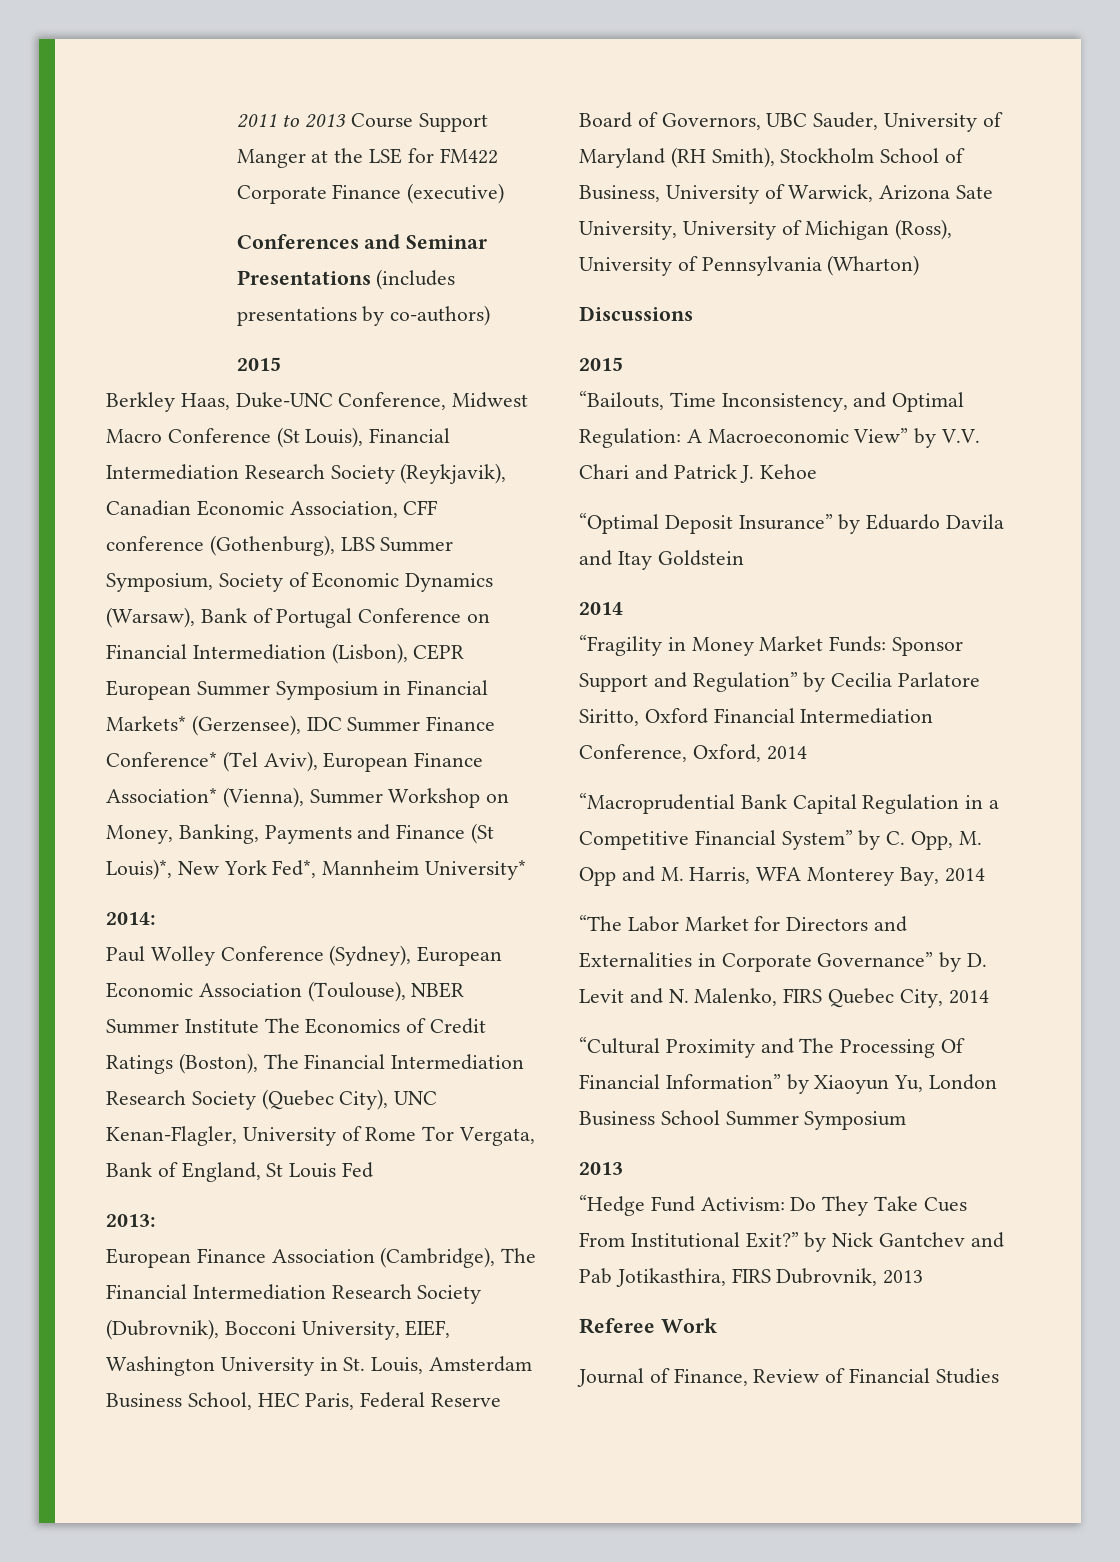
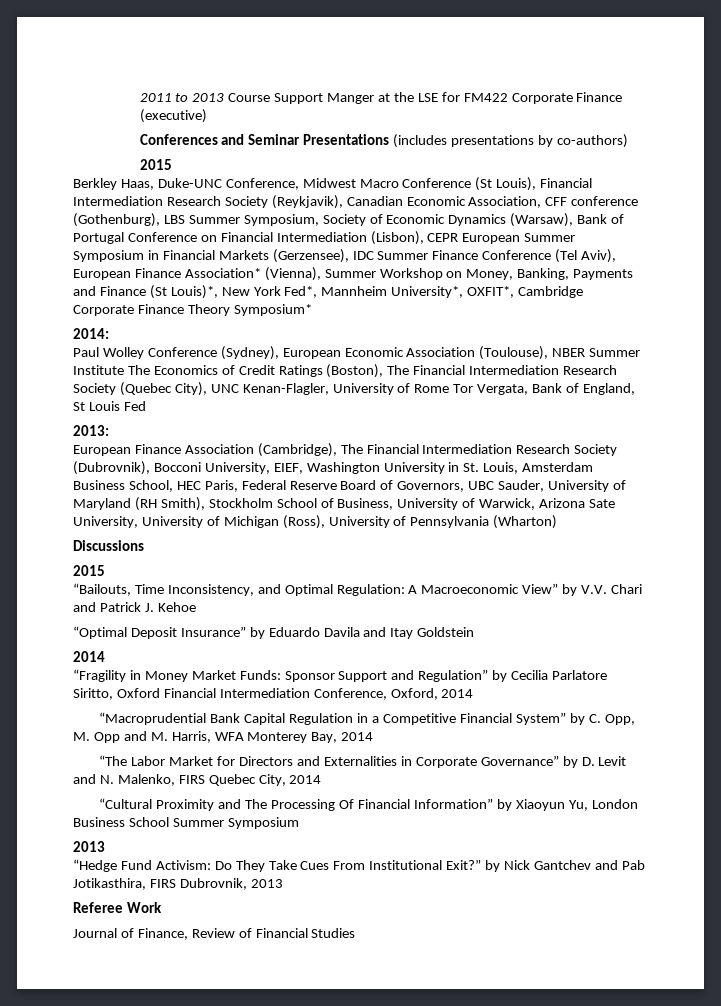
- Berkley Haas, Duke-UNC Conference, Midwest Macro Conference (St Louis), Financial Intermediation Research Society (Reykjavik), Canadian Economic Association, CFF conference (Gothenburg), LBS Summer Symposium, Society of Economic Dynamics (Warsaw), Bank of Portugal Conference on Financial Intermediation (Lisbon), CEPR European Summer Symposium in Financial Markets* (Gerzensee), IDC Summer Finance Conference* (Tel Aviv), European Finance Association* (Vienna), Summer Workshop on Money, Banking, Payments and Finance (St Louis)*, New York Fed*, Mannheim University*
+ Berkley Haas, Duke-UNC Conference, Midwest Macro Conference (St Louis), Financial Intermediation Research Society (Reykjavik), Canadian Economic Association, CFF conference (Gothenburg), LBS Summer Symposium, Society of Economic Dynamics (Warsaw), Bank of Portugal Conference on Financial Intermediation (Lisbon), CEPR European Summer Symposium in Financial Markets (Gerzensee), IDC Summer Finance Conference (Tel Aviv), European Finance Association* (Vienna), Summer Workshop on Money, Banking, Payments and Finance (St Louis)*, New York Fed*, Mannheim University*, OXFIT*, Cambridge Corporate Finance Theory Symposium*

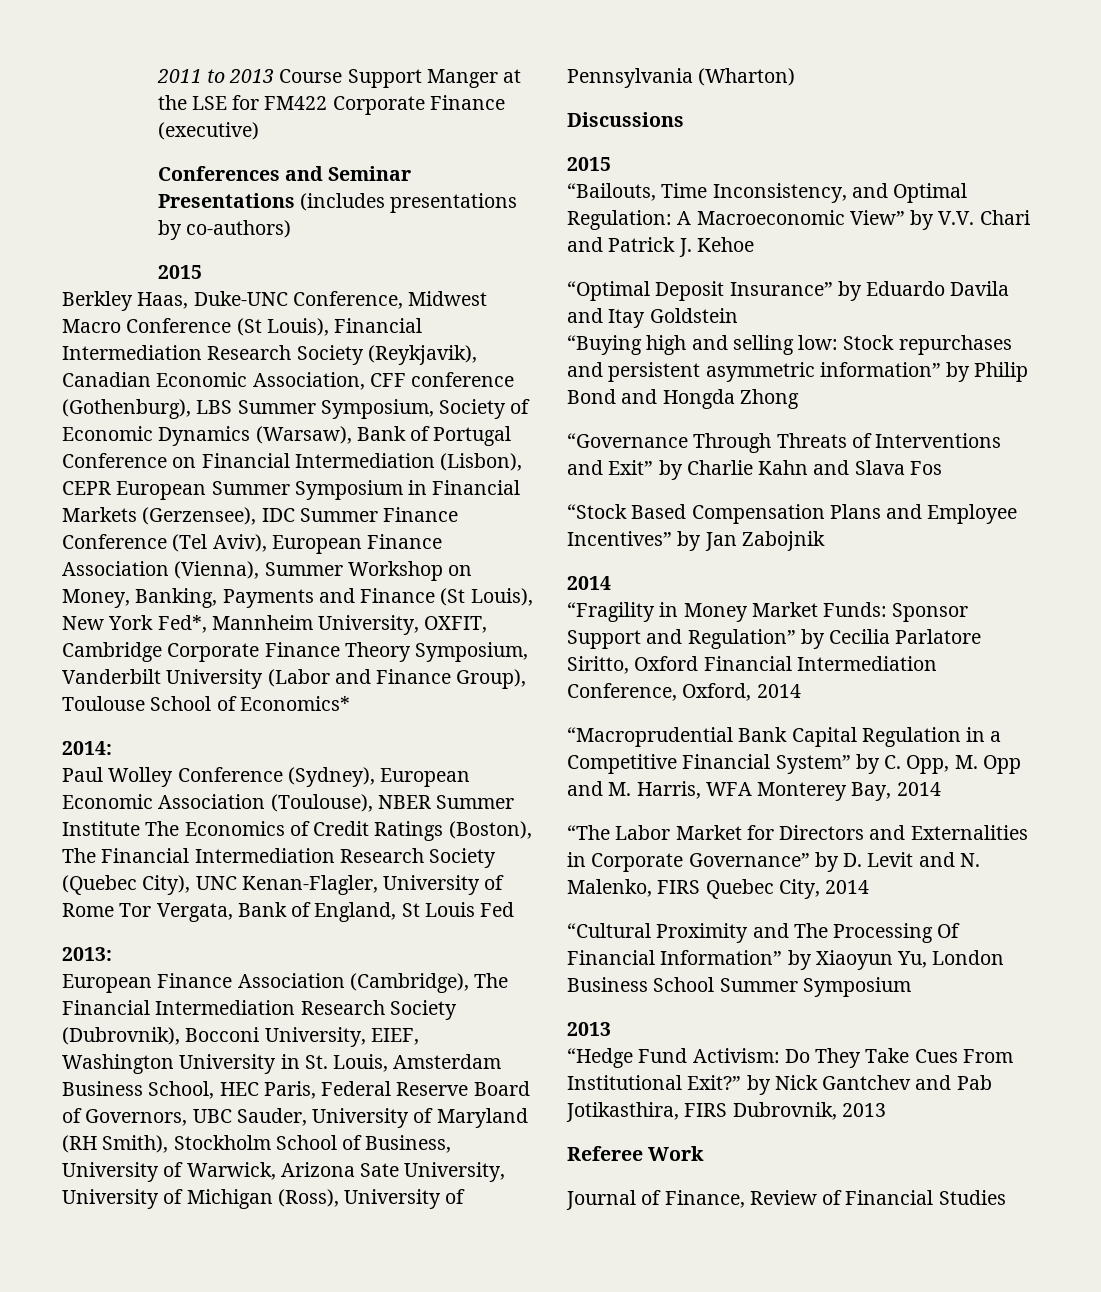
- Berkley Haas, Duke-UNC Conference, Midwest Macro Conference (St Louis), Financial Intermediation Research Society (Reykjavik), Canadian Economic Association, CFF conference (Gothenburg), LBS Summer Symposium, Society of Economic Dynamics (Warsaw), Bank of Portugal Conference on Financial Intermediation (Lisbon), CEPR European Summer Symposium in Financial Markets (Gerzensee), IDC Summer Finance Conference (Tel Aviv), European Finance Association* (Vienna), Summer Workshop on Money, Banking, Payments and Finance (St Louis)*, New York Fed*, Mannheim University*, OXFIT*, Cambridge Corporate Finance Theory Symposium*
+ Berkley Haas, Duke-UNC Conference, Midwest Macro Conference (St Louis), Financial Intermediation Research Society (Reykjavik), Canadian Economic Association, CFF conference (Gothenburg), LBS Summer Symposium, Society of Economic Dynamics (Warsaw), Bank of Portugal Conference on Financial Intermediation (Lisbon), CEPR European Summer Symposium in Financial Markets (Gerzensee), IDC Summer Finance Conference (Tel Aviv), European Finance Association (Vienna), Summer Workshop on Money, Banking, Payments and Finance (St Louis), New York Fed*, Mannheim University, OXFIT, Cambridge Corporate Finance Theory Symposium, Vanderbilt University (Labor and Finance Group), Toulouse School of Economics*
+ “Buying high and selling low: Stock repurchases and persistent asymmetric information” by Philip Bond and Hongda Zhong
+ “Governance Through Threats of Interventions and Exit” by Charlie Kahn and Slava Fos
+ “Stock Based Compensation Plans and Employee Incentives” by Jan Zabojnik

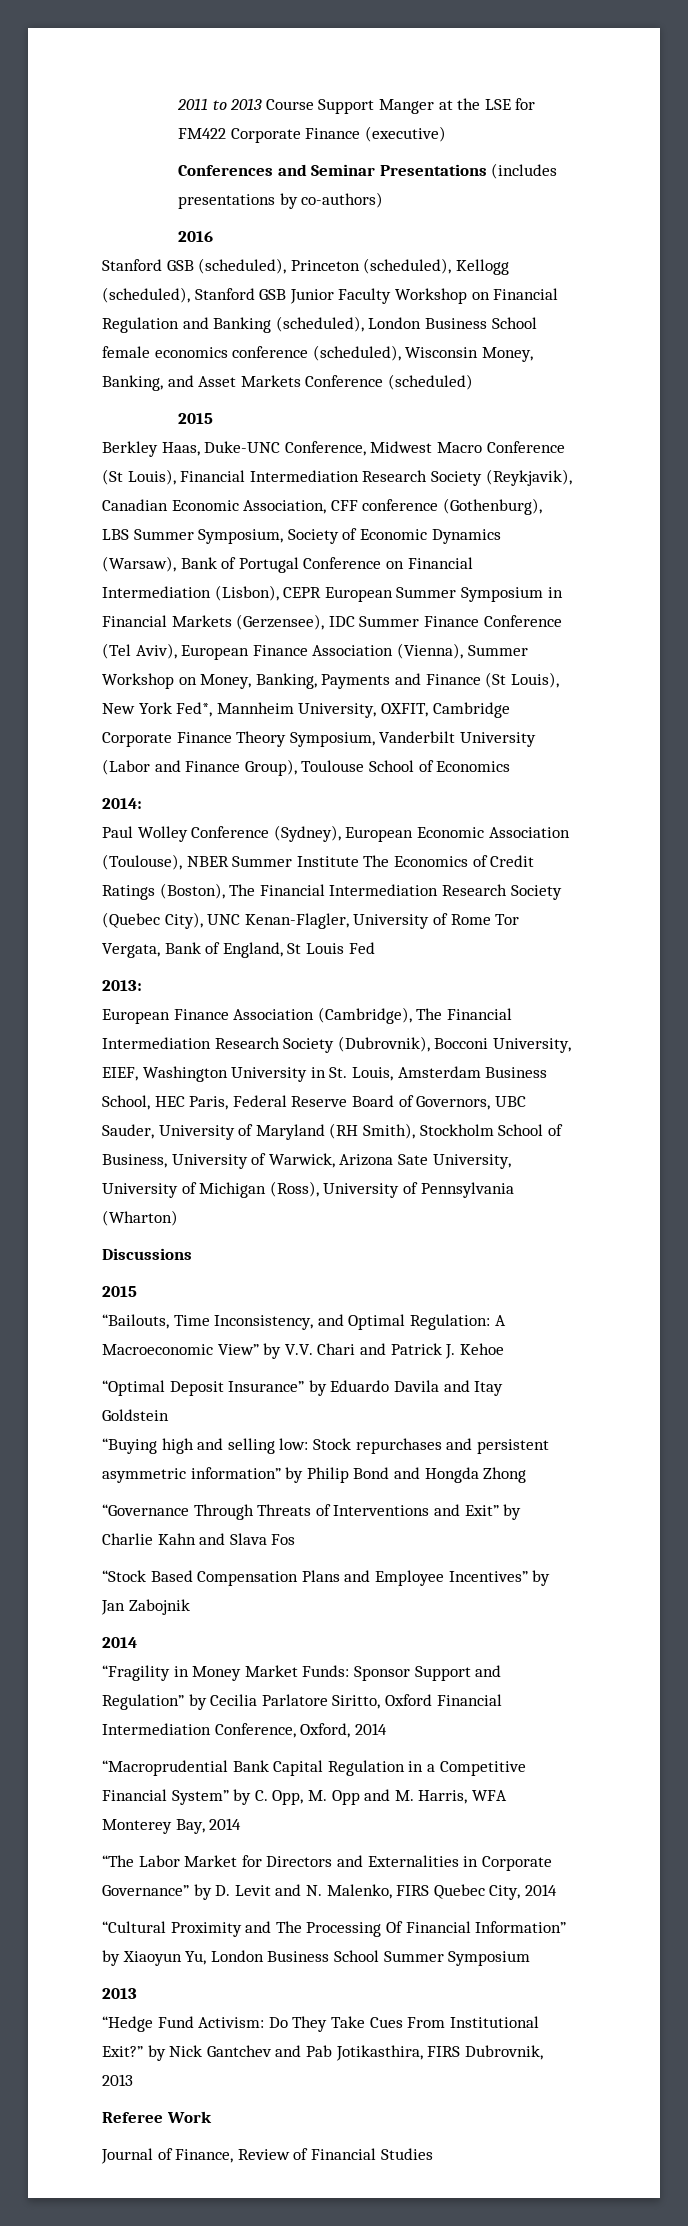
+ 2016
+ Stanford GSB (scheduled), Princeton (scheduled), Kellogg (scheduled), Stanford GSB Junior Faculty Workshop on Financial Regulation and Banking (scheduled), London Business School female economics conference (scheduled), Wisconsin Money, Banking, and Asset Markets Conference (scheduled)
- Berkley Haas, Duke-UNC Conference, Midwest Macro Conference (St Louis), Financial Intermediation Research Society (Reykjavik), Canadian Economic Association, CFF conference (Gothenburg), LBS Summer Symposium, Society of Economic Dynamics (Warsaw), Bank of Portugal Conference on Financial Intermediation (Lisbon), CEPR European Summer Symposium in Financial Markets (Gerzensee), IDC Summer Finance Conference (Tel Aviv), European Finance Association (Vienna), Summer Workshop on Money, Banking, Payments and Finance (St Louis), New York Fed*, Mannheim University, OXFIT, Cambridge Corporate Finance Theory Symposium, Vanderbilt University (Labor and Finance Group), Toulouse School of Economics*
+ Berkley Haas, Duke-UNC Conference, Midwest Macro Conference (St Louis), Financial Intermediation Research Society (Reykjavik), Canadian Economic Association, CFF conference (Gothenburg), LBS Summer Symposium, Society of Economic Dynamics (Warsaw), Bank of Portugal Conference on Financial Intermediation (Lisbon), CEPR European Summer Symposium in Financial Markets (Gerzensee), IDC Summer Finance Conference (Tel Aviv), European Finance Association (Vienna), Summer Workshop on Money, Banking, Payments and Finance (St Louis), New York Fed*, Mannheim University, OXFIT, Cambridge Corporate Finance Theory Symposium, Vanderbilt University (Labor and Finance Group), Toulouse School of Economics

